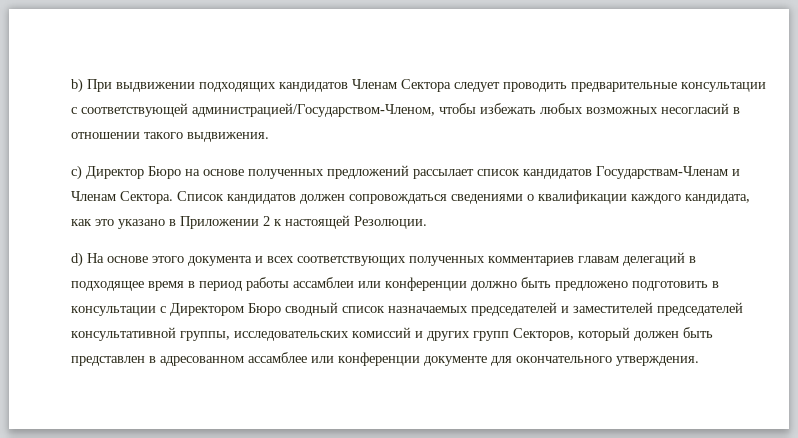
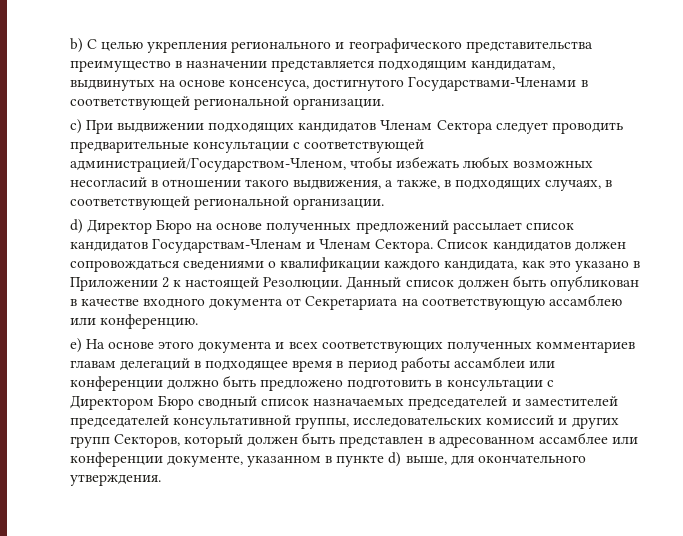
- b) При выдвижении подходящих кандидатов Членам Сектора следует проводить предварительные консультации с соответствующей администрацией/Государством-Членом, чтобы избежать любых возможных несогласий в отношении такого выдвижения.
- c) Директор Бюро на основе полученных предложений рассылает список кандидатов Государствам-Членам и Членам Сектора.
+ b) С целью укрепления регионального и географического представительства преимущество в назначении представляется подходящим кандидатам, выдвинутых на основе консенсуса, достигнутого Государствами-Членами в соответствующей региональной организации.
+ с) При выдвижении подходящих кандидатов Членам Сектора следует проводить предварительные консультации с соответствующей администрацией/Государством-Членом, чтобы избежать любых возможных несогласий в отношении такого выдвижения, а также, в подходящих случаях, в соответствующей региональной организации.
+ d) Директор Бюро на основе полученных предложений рассылает список кандидатов Государствам-Членам и Членам Сектора.
- Список кандидатов должен сопровождаться сведениями о квалификации каждого кандидата, как это указано в Приложении 2 к настоящей Резолюции.
- d) На основе этого документа и всех соответствующих полученных комментариев главам делегаций в подходящее время в период работы ассамблеи или конференции должно быть предложено подготовить в консультации с Директором Бюро сводный список назначаемых председателей и заместителей председателей консультативной группы, исследовательских комиссий и других групп Секторов, который должен быть представлен в адресованном ассамблее или конференции документе для окончательного утверждения.
+ Список кандидатов должен сопровождаться сведениями о квалификации каждого кандидата, как это указано в Приложении 2 к настоящей Резолюции. Данный список должен быть опубликован в качестве входного документа от Секретариата на соответствующую ассамблею или конференцию.
+ е) На основе этого документа и всех соответствующих полученных комментариев главам делегаций в подходящее время в период работы ассамблеи или конференции должно быть предложено подготовить в консультации с Директором Бюро сводный список назначаемых председателей и заместителей председателей консультативной группы, исследовательских комиссий и других групп Секторов, который должен быть представлен в адресованном ассамблее или конференции документе, указанном в пункте d) выше, для окончательного утверждения.

